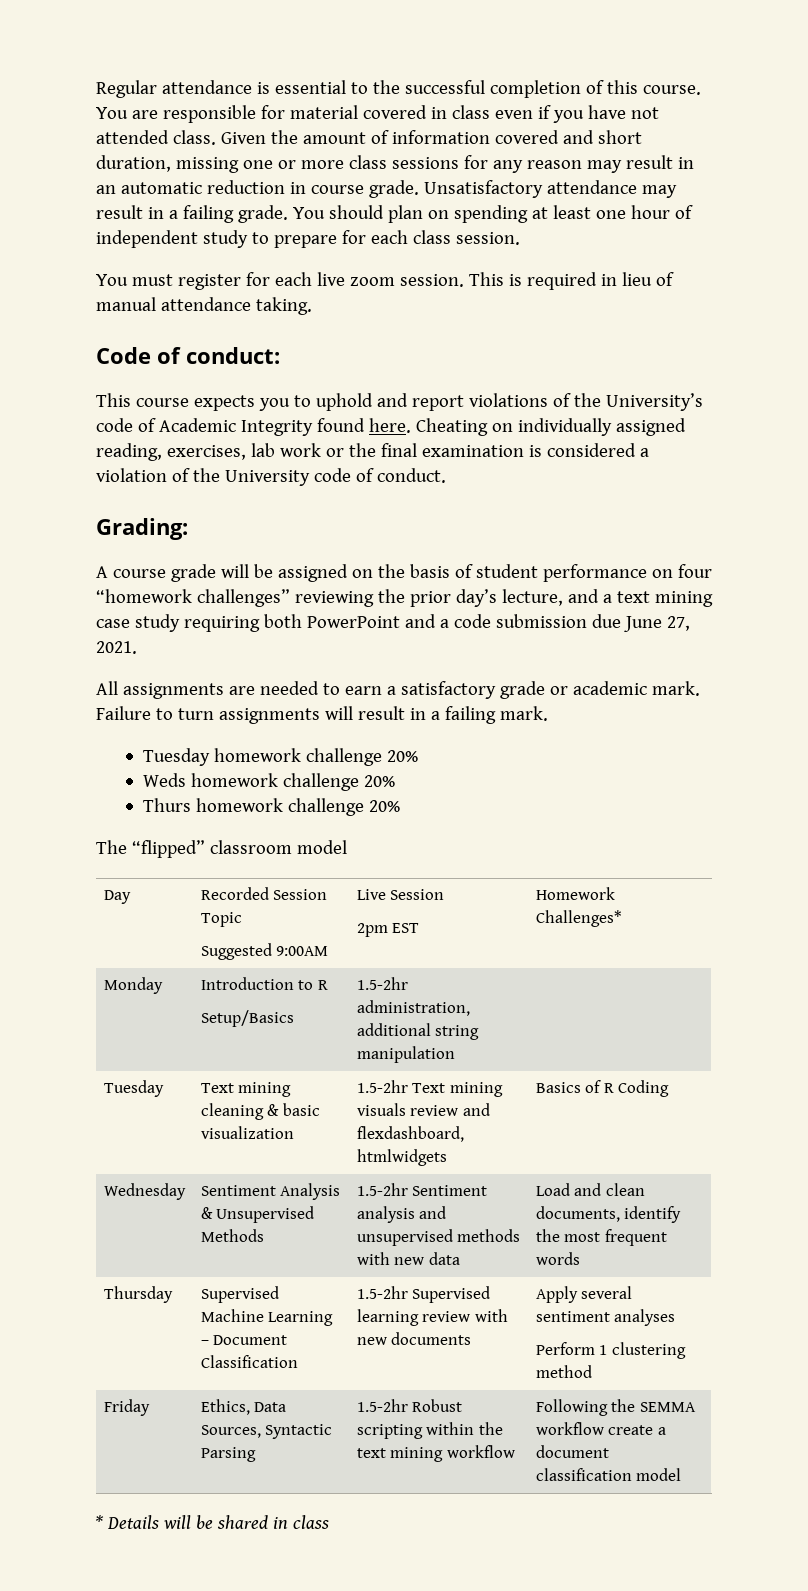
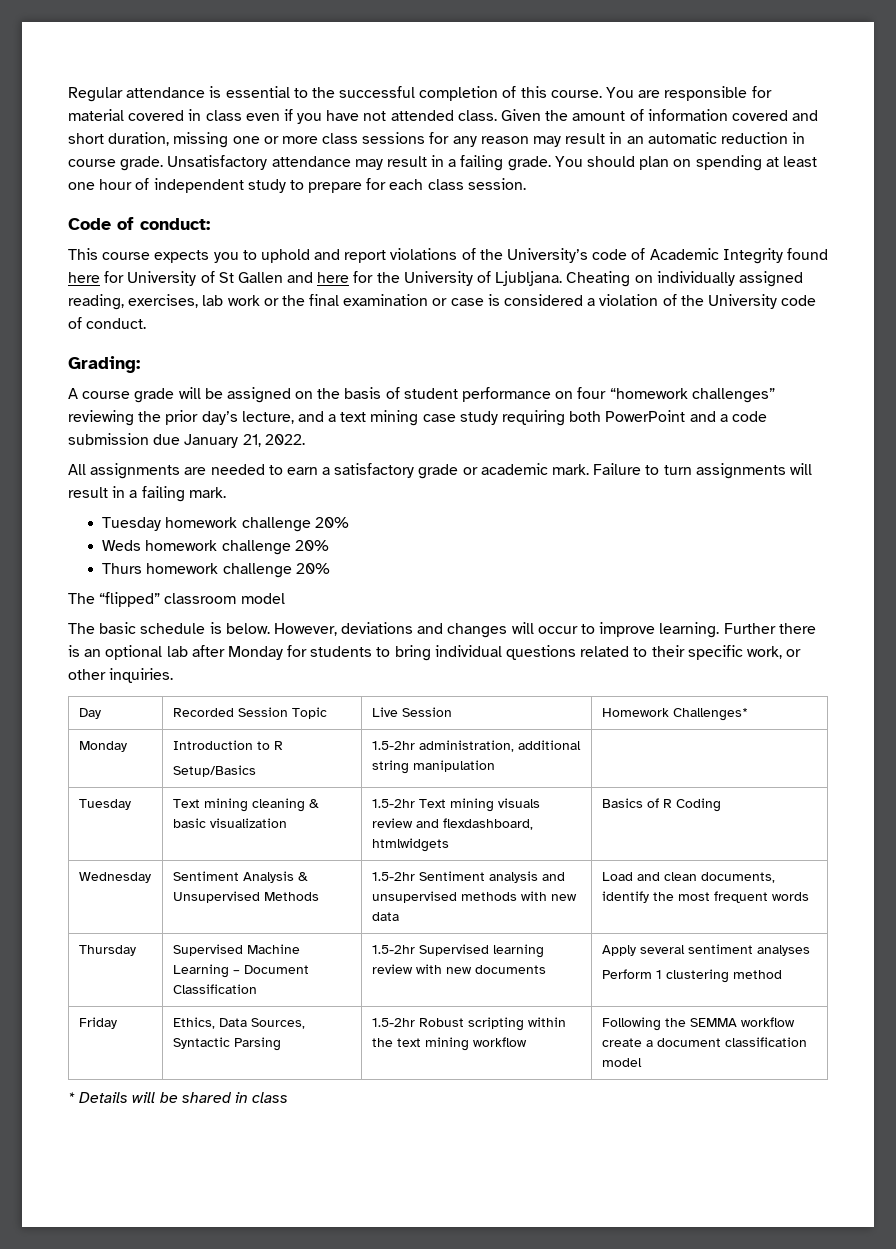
- You must register for each live zoom session. This is required in lieu of manual attendance taking.
- This course expects you to uphold and report violations of the University’s code of Academic Integrity found here.
+ This course expects you to uphold and report violations of the University’s code of Academic Integrity found here for University of St Gallen and here for the University of Ljubljana.
- Cheating on individually assigned reading, exercises, lab work or the final examination is considered a violation of the University code of conduct.
+ Cheating on individually assigned reading, exercises, lab work or the final examination or case is considered a violation of the University code of conduct.
- A course grade will be assigned on the basis of student performance on four “homework challenges” reviewing the prior day’s lecture, and a text mining case study requiring both PowerPoint and a code submission due June 27, 2021.
+ A course grade will be assigned on the basis of student performance on four “homework challenges” reviewing the prior day’s lecture, and a text mining case study requiring both PowerPoint and a code submission due January 21, 2022.
+ The basic schedule is below. However, deviations and changes will occur to improve learning. Further there is an optional lab after Monday for students to bring individual questions related to their specific work, or other inquiries.
- Day | Recorded Session Topic
- Suggested 9:00AM | Live Session
- 2pm EST | Homework Challenges*
+ Day | Recorded Session Topic | Live Session | Homework Challenges*

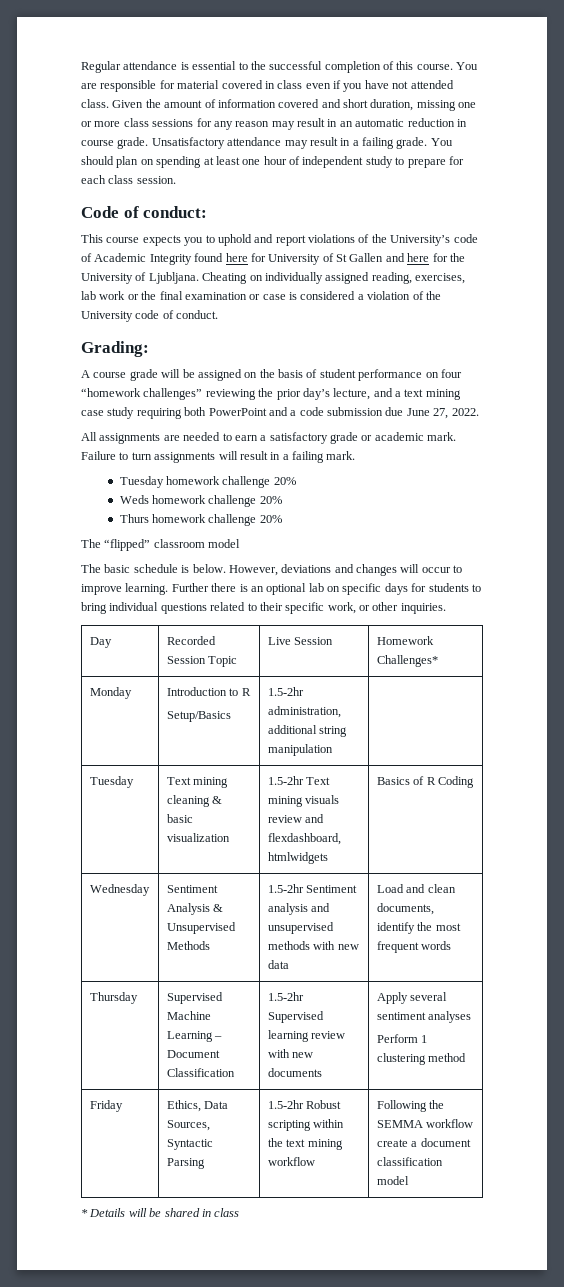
- A course grade will be assigned on the basis of student performance on four “homework challenges” reviewing the prior day’s lecture, and a text mining case study requiring both PowerPoint and a code submission due January 21, 2022.
+ A course grade will be assigned on the basis of student performance on four “homework challenges” reviewing the prior day’s lecture, and a text mining case study requiring both PowerPoint and a code submission due June 27, 2022.
- Further there is an optional lab after Monday for students to bring individual questions related to their specific work, or other inquiries.
+ Further there is an optional lab on specific days for students to bring individual questions related to their specific work, or other inquiries.

